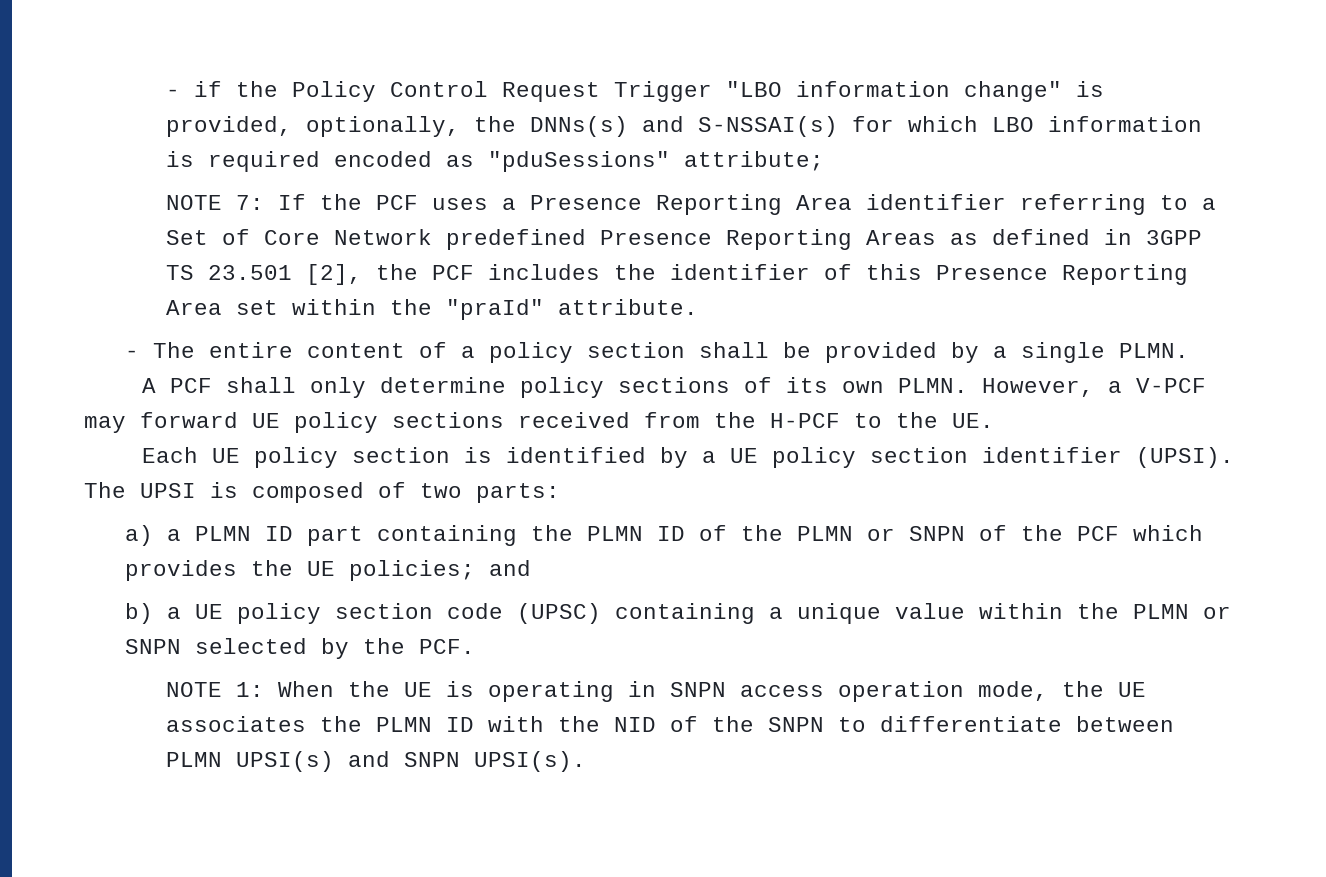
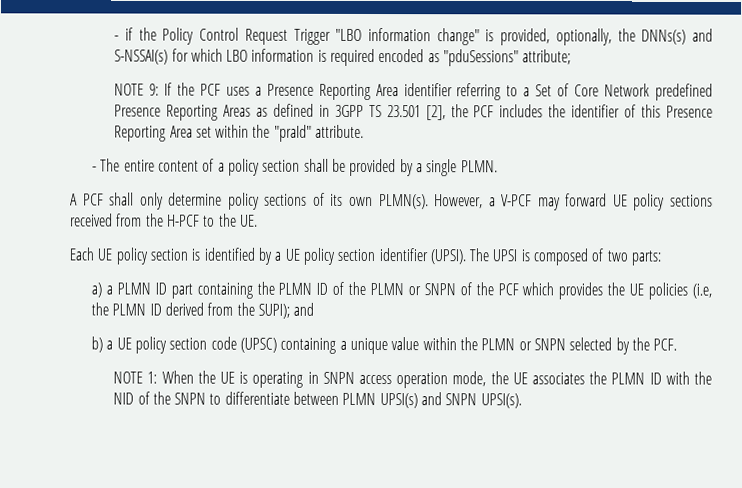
- NOTE 7: If the PCF uses a Presence Reporting Area identifier referring to a Set of Core Network predefined Presence Reporting Areas as defined in 3GPP TS 23.501 [2], the PCF includes the identifier of this Presence Reporting Area set within the "praId" attribute.
+ NOTE 9: If the PCF uses a Presence Reporting Area identifier referring to a Set of Core Network predefined Presence Reporting Areas as defined in 3GPP TS 23.501 [2], the PCF includes the identifier of this Presence Reporting Area set within the "praId" attribute.
- A PCF shall only determine policy sections of its own PLMN.
+ A PCF shall only determine policy sections of its own PLMN(s).
- a) a PLMN ID part containing the PLMN ID of the PLMN or SNPN of the PCF which provides the UE policies; and
+ a) a PLMN ID part containing the PLMN ID of the PLMN or SNPN of the PCF which provides the UE policies (i.e, the PLMN ID derived from the SUPI); and

